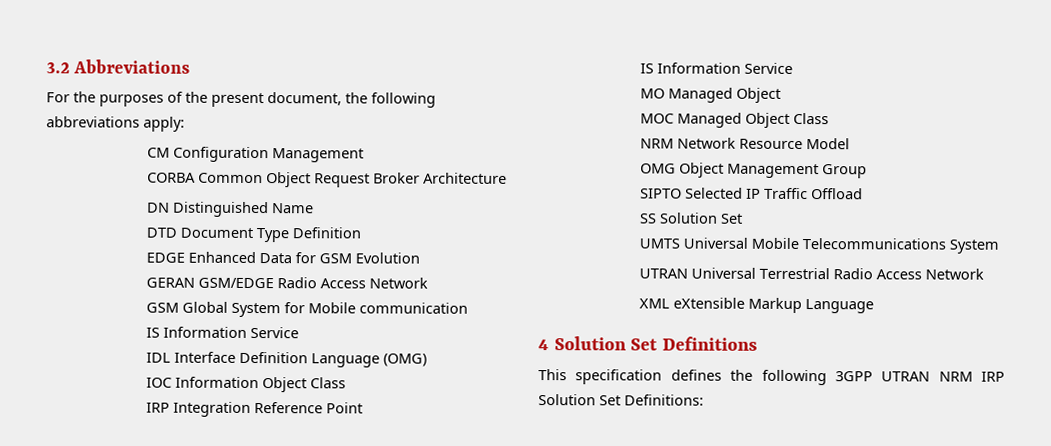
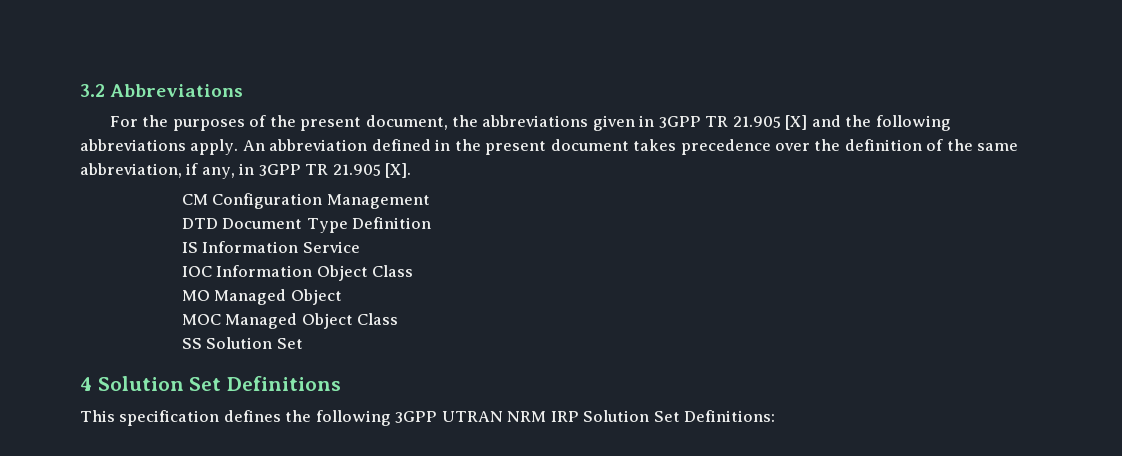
- For the purposes of the present document, the following abbreviations apply:
+ For the purposes of the present document, the abbreviations given in 3GPP TR 21.905 [X] and the following abbreviations apply. An abbreviation defined in the present document takes precedence over the definition of the same abbreviation, if any, in 3GPP TR 21.905 [X].
  CM Configuration Management
- CORBA Common Object Request Broker Architecture
- DN Distinguished Name
  DTD Document Type Definition
- EDGE Enhanced Data for GSM Evolution
- GERAN GSM/EDGE Radio Access Network
- GSM Global System for Mobile communication
  IS Information Service
- IDL Interface Definition Language (OMG)
  IOC Information Object Class
- IRP Integration Reference Point
- IS Information Service
- NRM Network Resource Model
- OMG Object Management Group
- SIPTO Selected IP Traffic Offload
  SS Solution Set
- UMTS Universal Mobile Telecommunications System
- UTRAN Universal Terrestrial Radio Access Network
- XML eXtensible Markup Language

